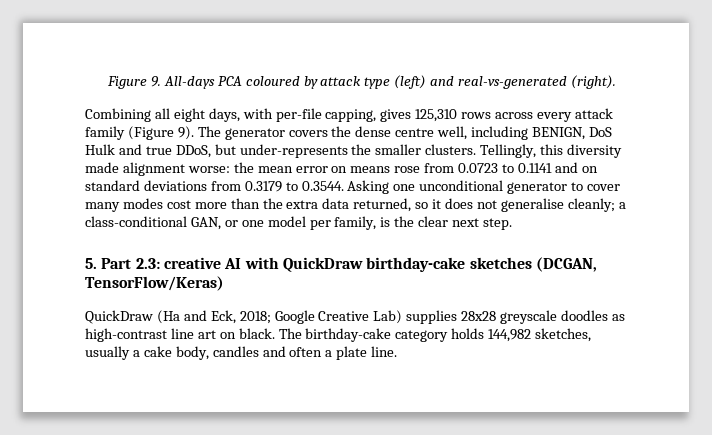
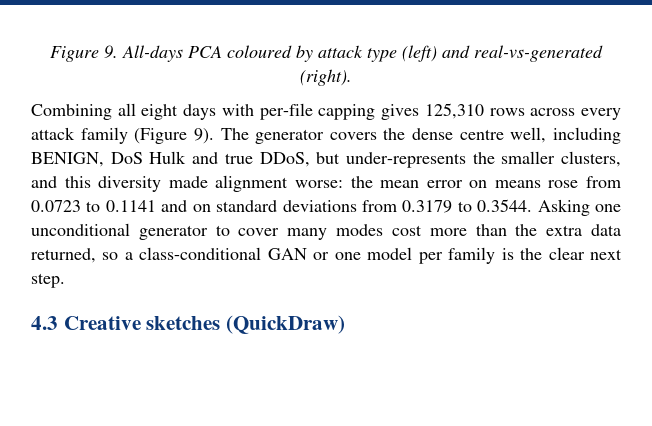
- Combining all eight days, with per-file capping, gives 125,310 rows across every attack family (Figure 9).
+ Combining all eight days with per-file capping gives 125,310 rows across every attack family (Figure 9).
- The generator covers the dense centre well, including BENIGN, DoS Hulk and true DDoS, but under-represents the smaller clusters. Tellingly, this diversity made alignment worse:
+ The generator covers the dense centre well, including BENIGN, DoS Hulk and true DDoS, but under-represents the smaller clusters, and this diversity made alignment worse:
- the mean error on means rose from 0.0723 to 0.1141 and on standard deviations from 0.3179 to 0.3544. Asking one unconditional generator to cover many modes cost more than the extra data returned, so it does not generalise cleanly; a class-conditional GAN, or one model per family, is the clear next step.
+ the mean error on means rose from 0.0723 to 0.1141 and on standard deviations from 0.3179 to 0.3544. Asking one unconditional generator to cover many modes cost more than the extra data returned, so a class-conditional GAN or one model per family is the clear next step.
- 5. Part 2.3: creative AI with QuickDraw birthday-cake sketches (DCGAN, TensorFlow/Keras)
- QuickDraw (Ha and Eck, 2018; Google Creative Lab) supplies 28x28 greyscale doodles as high-contrast line art on black. The birthday-cake category holds 144,982 sketches, usually a cake body, candles and often a plate line.
+ 4.3 Creative sketches (QuickDraw)

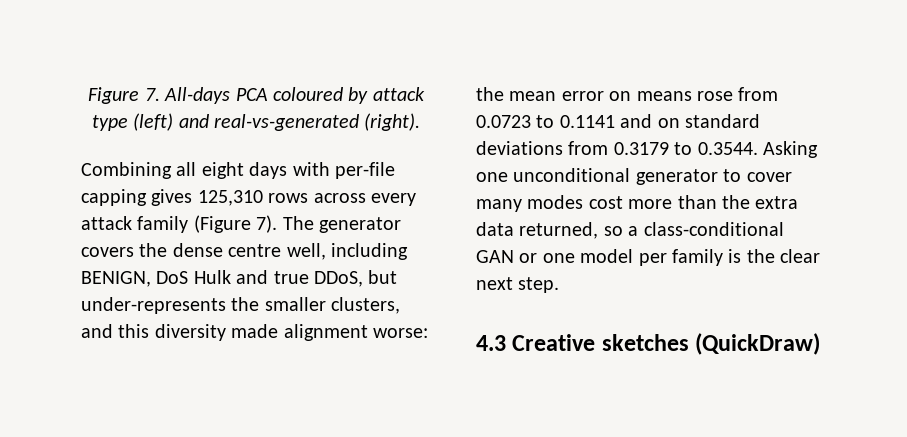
- Figure 9. All-days PCA coloured by attack type (left) and real-vs-generated (right).
+ Figure 7. All-days PCA coloured by attack type (left) and real-vs-generated (right).
- Combining all eight days with per-file capping gives 125,310 rows across every attack family (Figure 9).
+ Combining all eight days with per-file capping gives 125,310 rows across every attack family (Figure 7).

